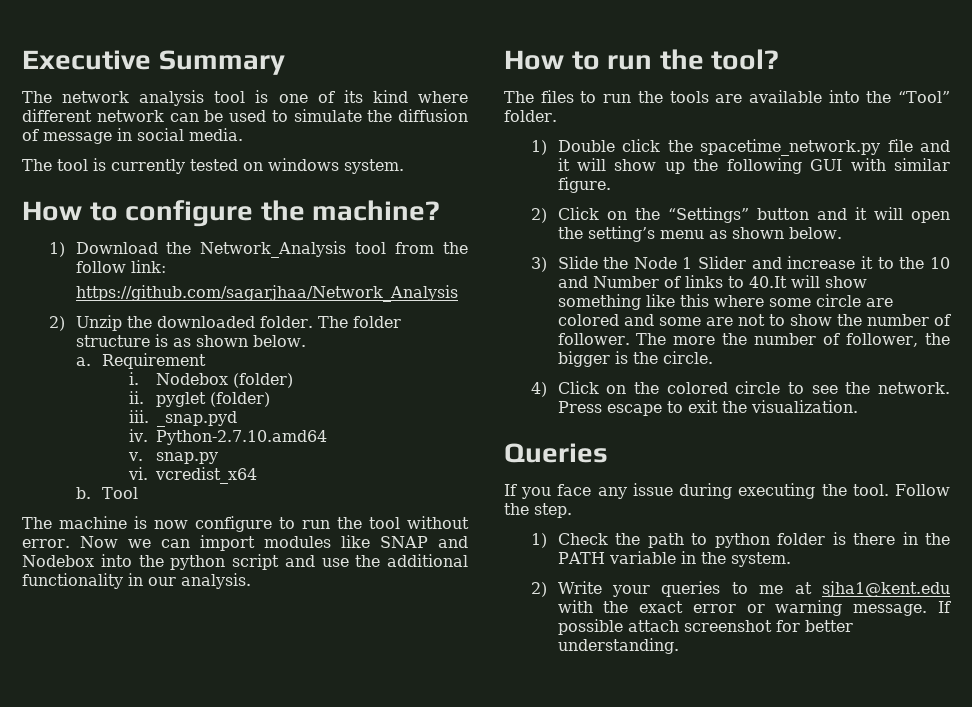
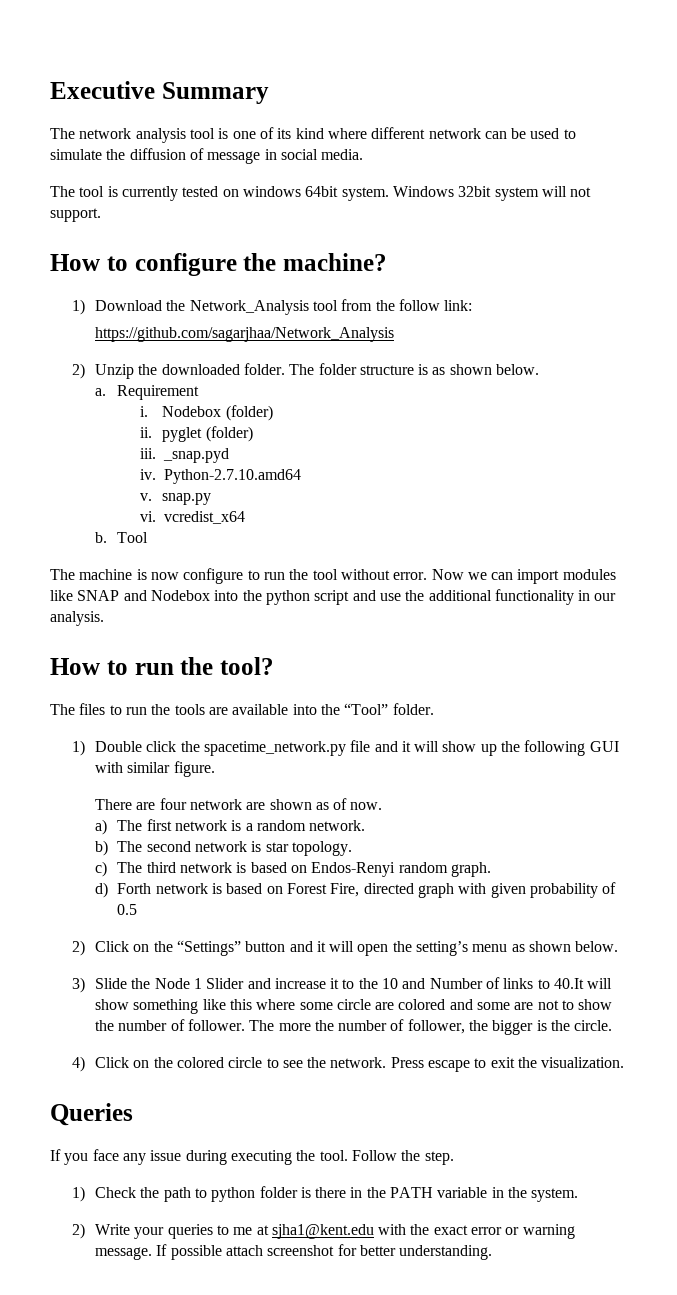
- The tool is currently tested on windows system.
+ The tool is currently tested on windows 64bit system. Windows 32bit system will not support.
+ There are four network are shown as of now.
+ a) The first network is a random network.
+ b) The second network is star topology.
+ c) The third network is based on Endos-Renyi random graph.
+ d) Forth network is based on Forest Fire, directed graph with given probability of 0.5

